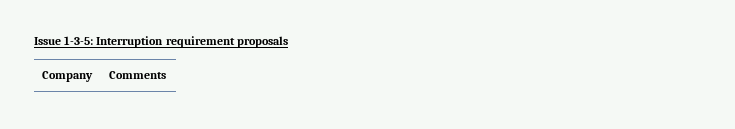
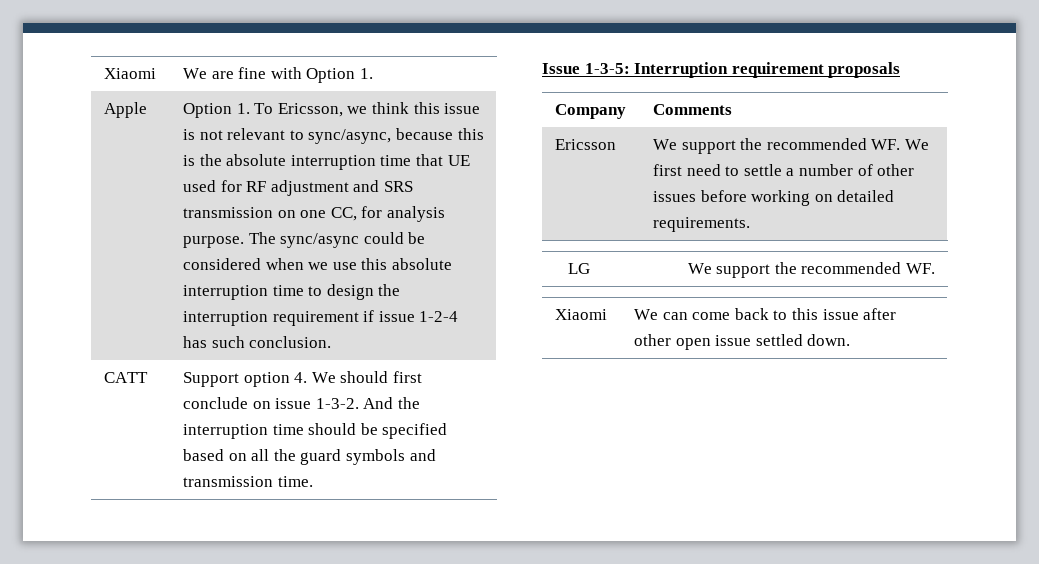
+ Xiaomi | We are fine with Option 1.
+ Apple | Option 1. To Ericsson, we think this issue is not relevant to sync/async, because this is the absolute interruption time that UE used for RF adjustment and SRS transmission on one CC, for analysis purpose. The sync/async could be considered when we use this absolute interruption time to design the interruption requirement if issue 1-2-4 has such conclusion.
+ CATT | Support option 4. We should first conclude on issue 1-3-2. And the interruption time should be specified based on all the guard symbols and transmission time.
+ Ericsson | We support the recommended WF. We first need to settle a number of other issues before working on detailed requirements.
+ LG | We support the recommended WF.
+ Xiaomi | We can come back to this issue after other open issue settled down.

